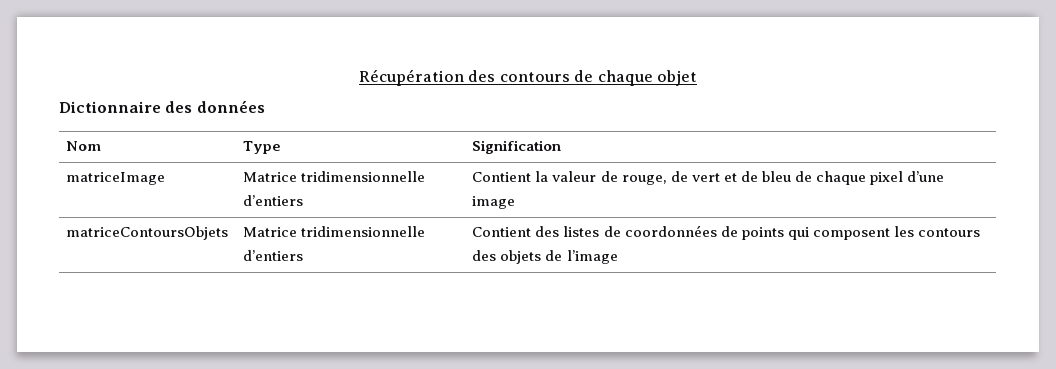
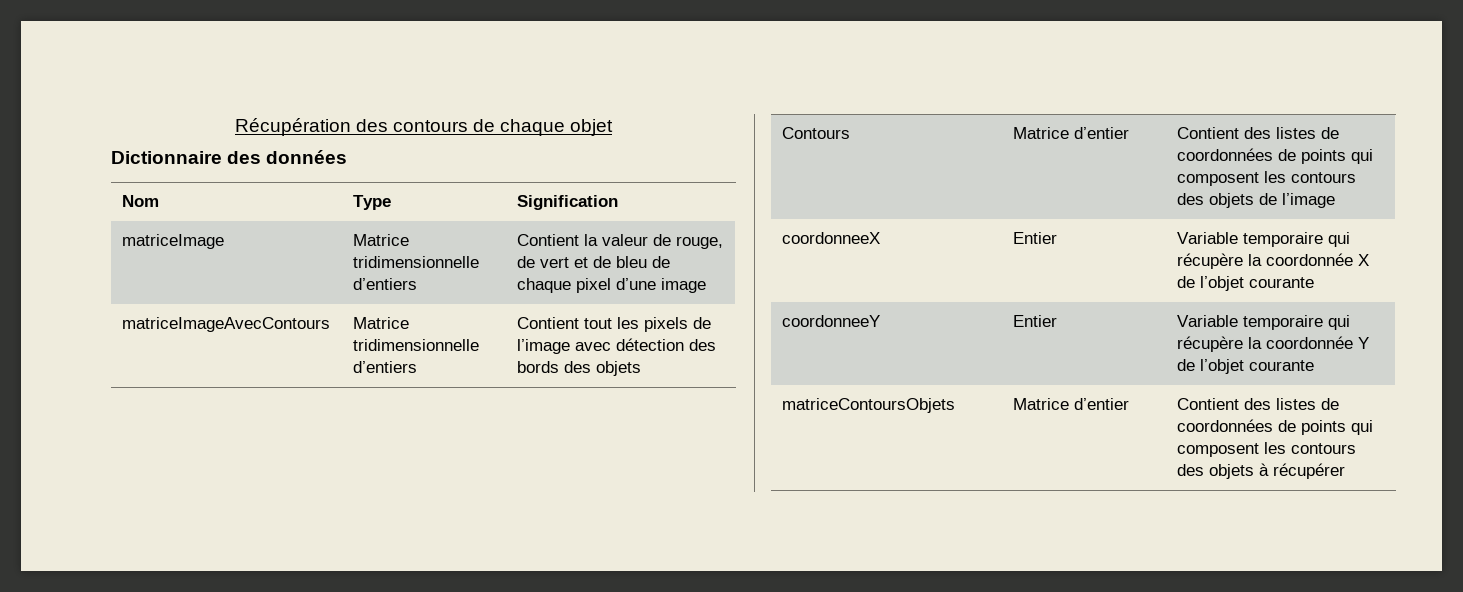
- matriceContoursObjets | Matrice tridimensionnelle d’entiers | Contient des listes de coordonnées de points qui composent les contours des objets de l’image
+ matriceImageAvecContours | Matrice tridimensionnelle d’entiers | Contient tout les pixels de l’image avec détection des bords des objets
+ Contours | Matrice d’entier | Contient des listes de coordonnées de points qui composent les contours des objets de l’image
+ coordonneeX | Entier | Variable temporaire qui récupère la coordonnée X de l’objet courante
+ coordonneeY | Entier | Variable temporaire qui récupère la coordonnée Y de l’objet courante
+ matriceContoursObjets | Matrice d’entier | Contient des listes de coordonnées de points qui composent les contours des objets à récupérer

